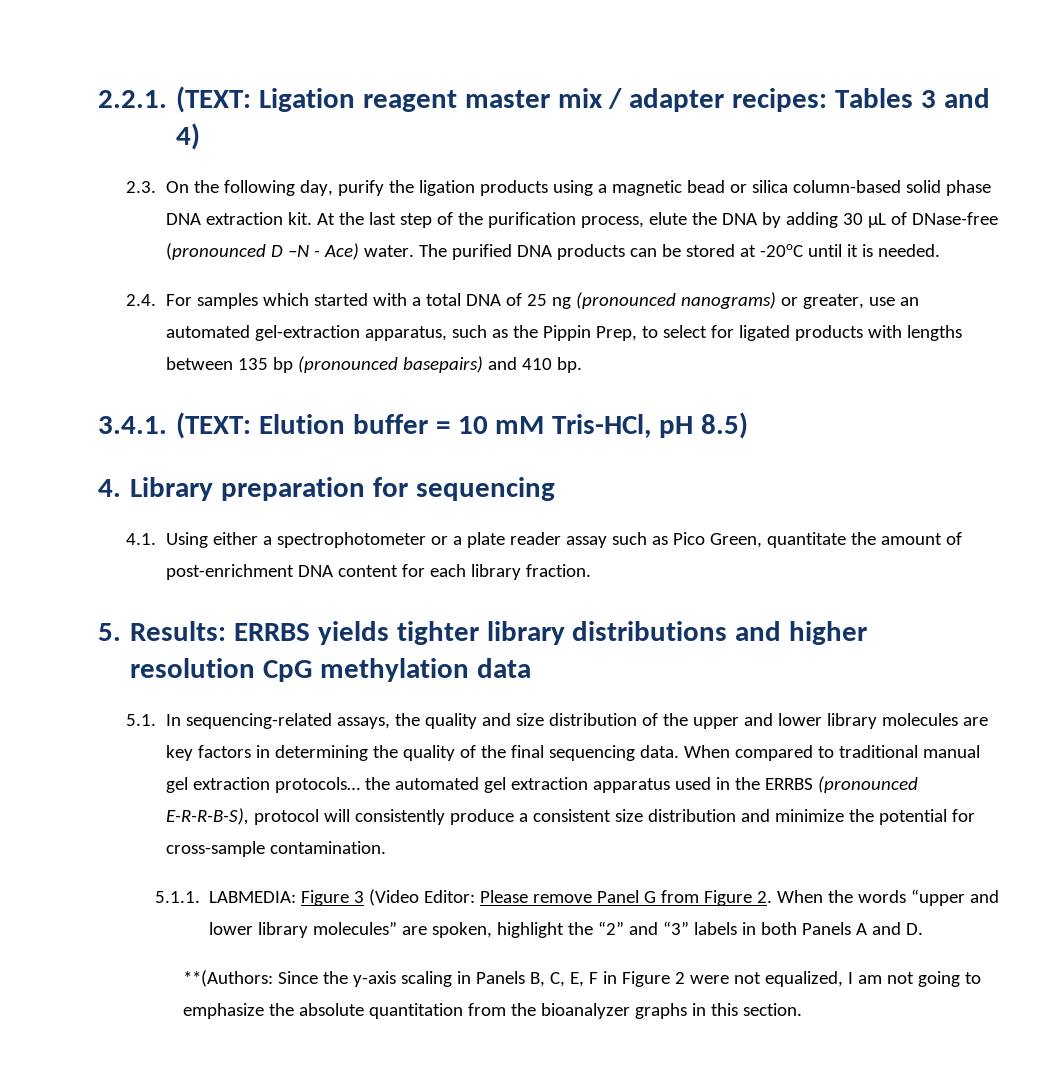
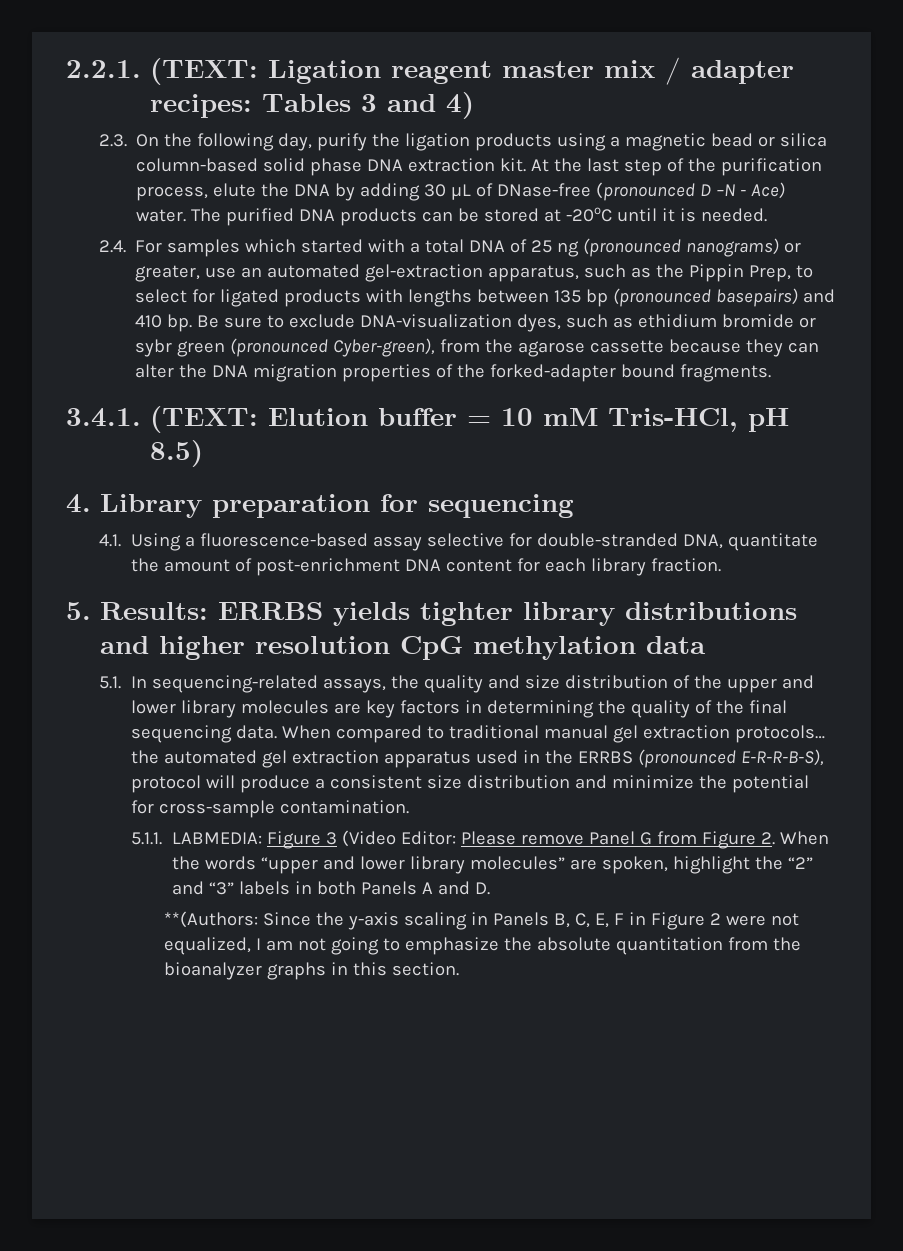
+ Be sure to exclude DNA-visualization dyes, such as ethidium bromide or sybr green (pronounced Cyber-green), from the agarose cassette because they can alter the DNA migration properties of the forked-adapter bound fragments.
- 4.1. Using either a spectrophotometer or a plate reader assay such as Pico Green, quantitate the amount of post-enrichment DNA content for each library fraction.
+ 4.1. Using a fluorescence-based assay selective for double-stranded DNA, quantitate the amount of post-enrichment DNA content for each library fraction.
- When compared to traditional manual gel extraction protocols… the automated gel extraction apparatus used in the ERRBS (pronounced E-R-R-B-S), protocol will consistently produce a consistent size distribution and minimize the potential for cross-sample contamination.
+ When compared to traditional manual gel extraction protocols… the automated gel extraction apparatus used in the ERRBS (pronounced E-R-R-B-S), protocol will produce a consistent size distribution and minimize the potential for cross-sample contamination.

